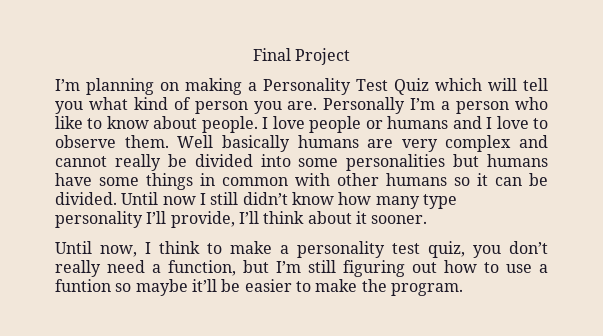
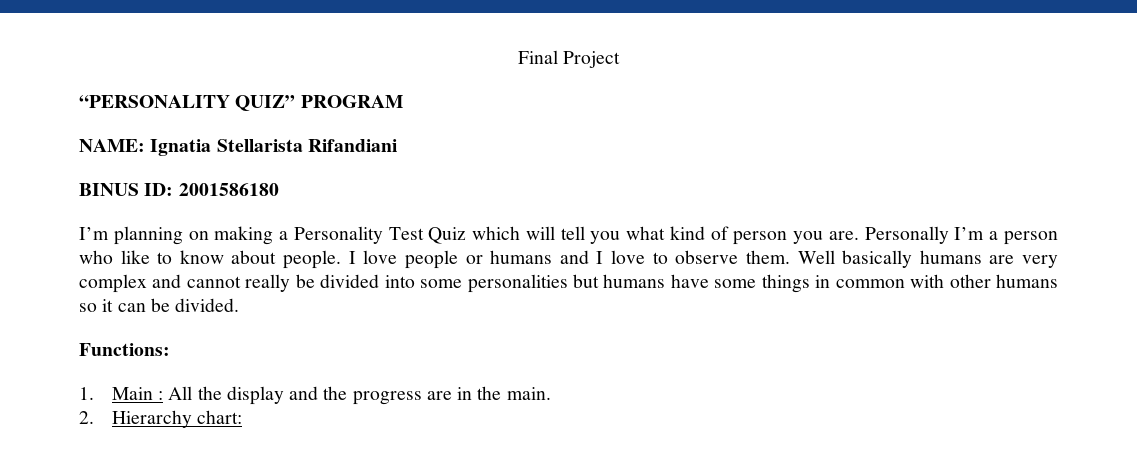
+ “PERSONALITY QUIZ” PROGRAM
+ NAME: Ignatia Stellarista Rifandiani
+ BINUS ID: 2001586180
- Well basically humans are very complex and cannot really be divided into some personalities but humans have some things in common with other humans so it can be divided. Until now I still didn’t know how many type personality I’ll provide, I’ll think about it sooner.
- Until now, I think to make a personality test quiz, you don’t really need a function, but I’m still figuring out how to use a funtion so maybe it’ll be easier to make the program.
+ Well basically humans are very complex and cannot really be divided into some personalities but humans have some things in common with other humans so it can be divided.
+ Functions:
+ 1. Main : All the display and the progress are in the main.
+ 2. Hierarchy chart:

